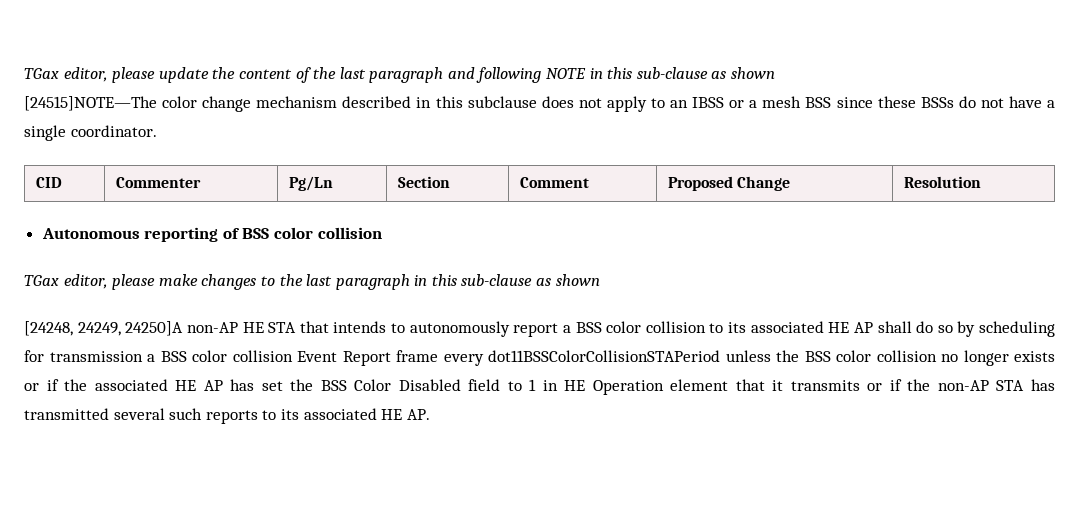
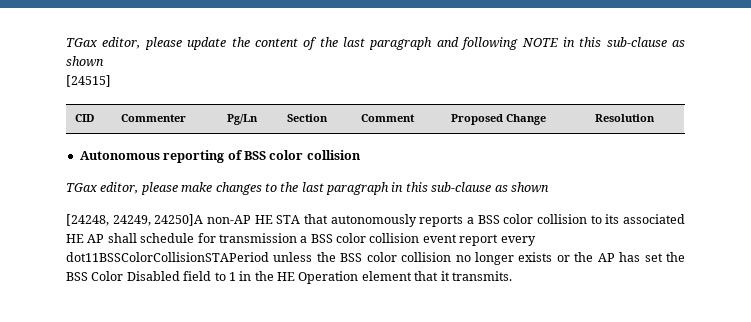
- [24515]NOTE—The color change mechanism described in this subclause does not apply to an IBSS or a mesh BSS since these BSSs do not have a single coordinator.
+ [24515]
- [24248, 24249, 24250]A non-AP HE STA that intends to autonomously report a BSS color collision to its associated HE AP shall do so by scheduling for transmission a BSS color collision Event Report frame every dot11BSSColorCollisionSTAPeriod unless the BSS color collision no longer exists or if the associated HE AP has set the BSS Color Disabled field to 1 in HE Operation element that it transmits or if the non-AP STA has transmitted several such reports to its associated HE AP.
+ [24248, 24249, 24250]A non-AP HE STA that autonomously reports a BSS color collision to its associated HE AP shall schedule for transmission a BSS color collision event report every dot11BSSColorCollisionSTAPeriod unless the BSS color collision no longer exists or the AP has set the BSS Color Disabled field to 1 in the HE Operation element that it transmits.

